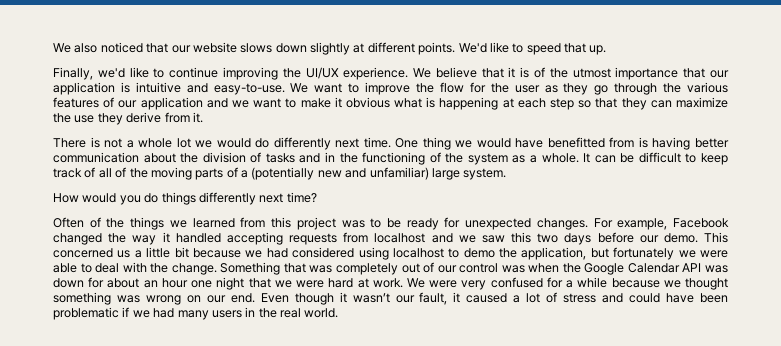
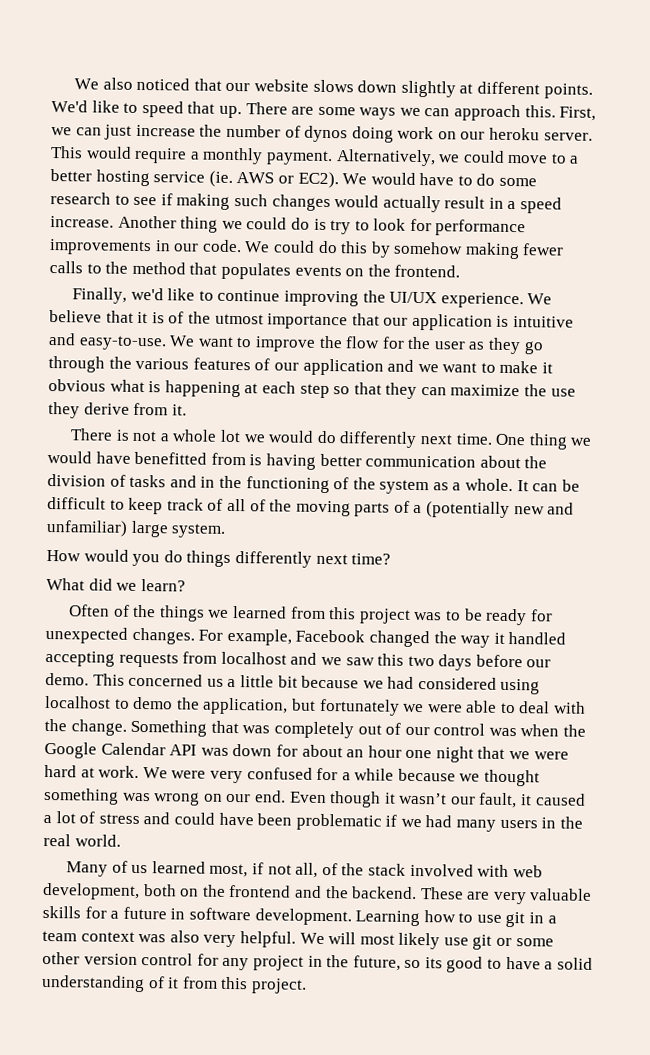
+ There are some ways we can approach this. First, we can just increase the number of dynos doing work on our heroku server. This would require a monthly payment. Alternatively, we could move to a better hosting service (ie. AWS or EC2). We would have to do some research to see if making such changes would actually result in a speed increase. Another thing we could do is try to look for performance improvements in our code. We could do this by somehow making fewer calls to the method that populates events on the frontend.
+ What did we learn?
+ Many of us learned most, if not all, of the stack involved with web development, both on the frontend and the backend. These are very valuable skills for a future in software development. Learning how to use git in a team context was also very helpful. We will most likely use git or some other version control for any project in the future, so its good to have a solid understanding of it from this project.

